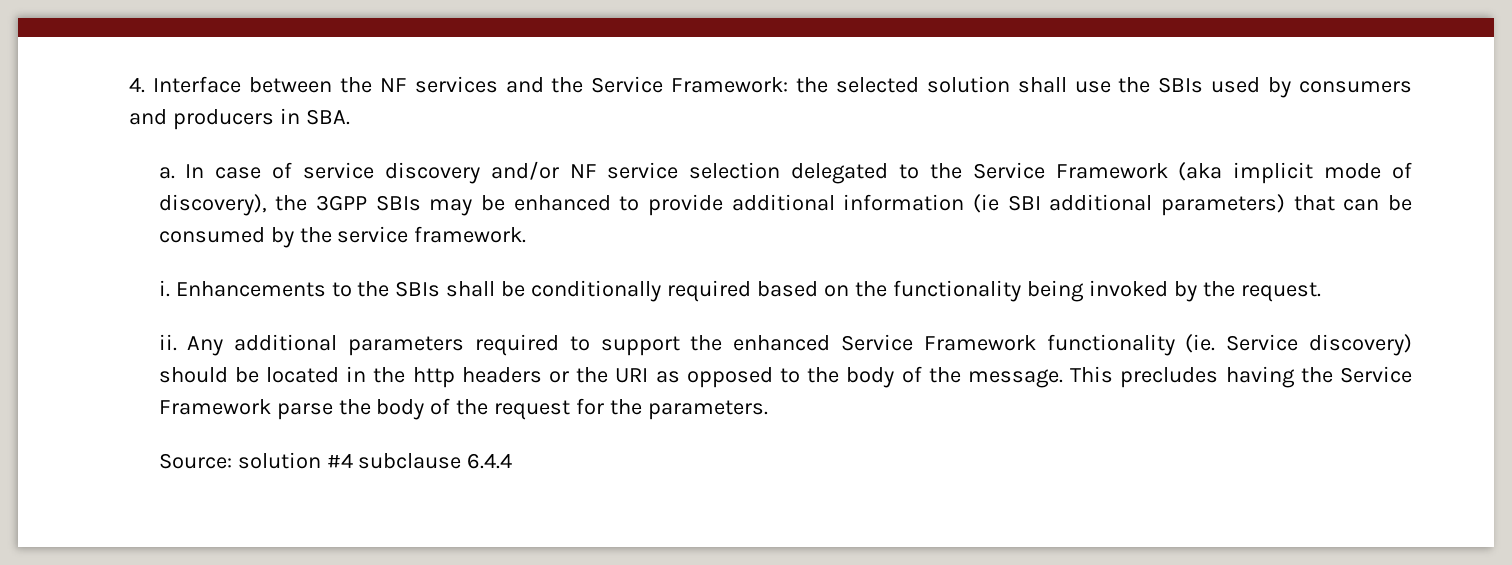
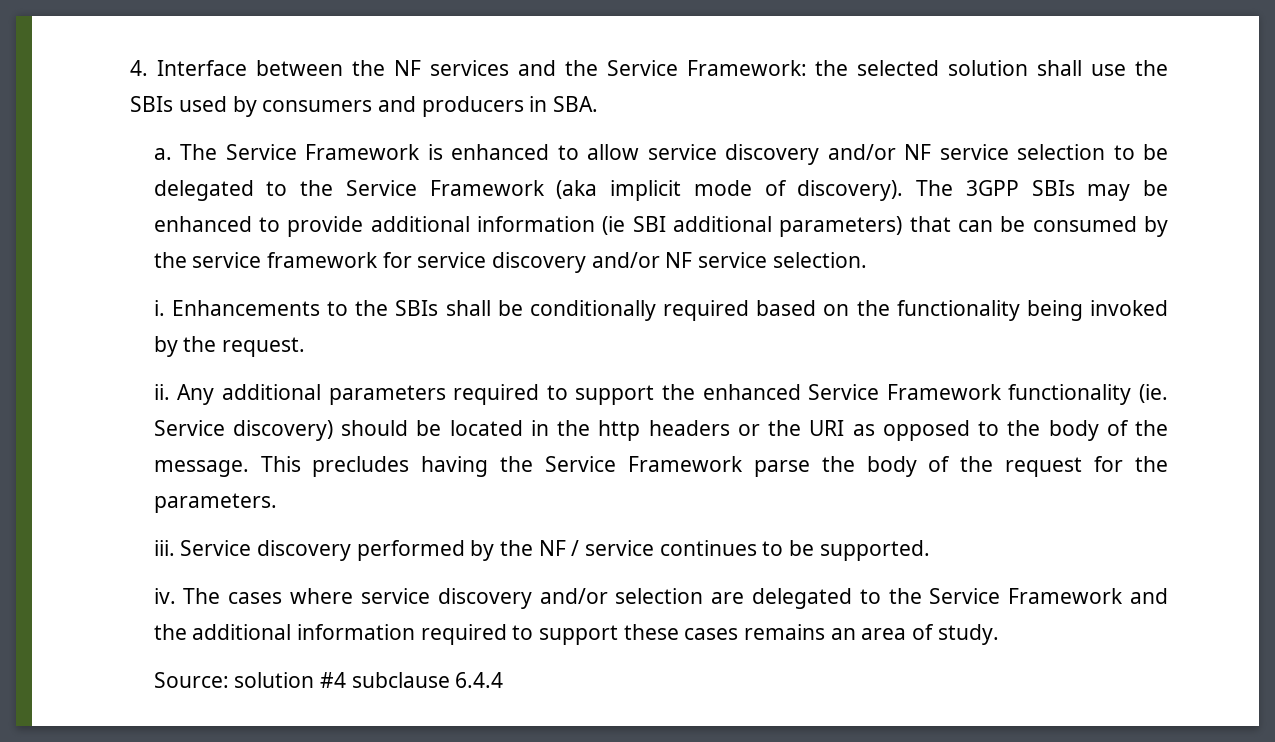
- In case of service discovery and/or NF service selection delegated to the Service Framework (aka implicit mode of discovery), the 3GPP SBIs may be enhanced to provide additional information (ie SBI additional parameters) that can be consumed by the service framework.
+ The Service Framework is enhanced to allow service discovery and/or NF service selection to be delegated to the Service Framework (aka implicit mode of discovery). The 3GPP SBIs may be enhanced to provide additional information (ie SBI additional parameters) that can be consumed by the service framework for service discovery and/or NF service selection.
+ iii. Service discovery performed by the NF / service continues to be supported.
+ iv. The cases where service discovery and/or selection are delegated to the Service Framework and the additional information required to support these cases remains an area of study.

